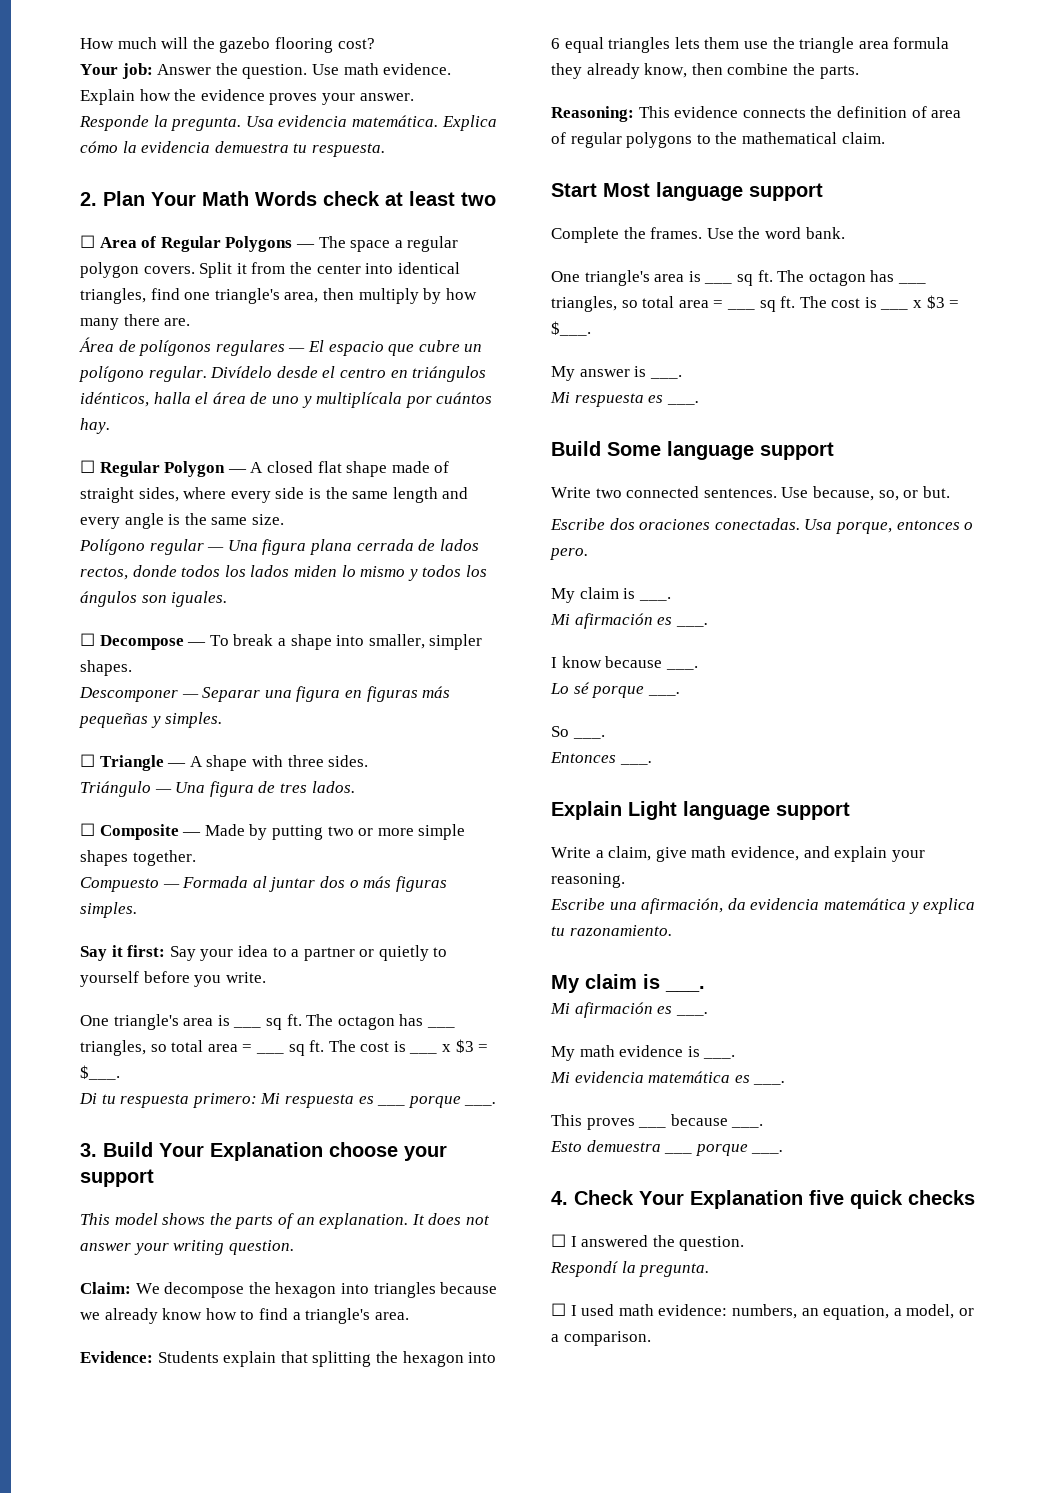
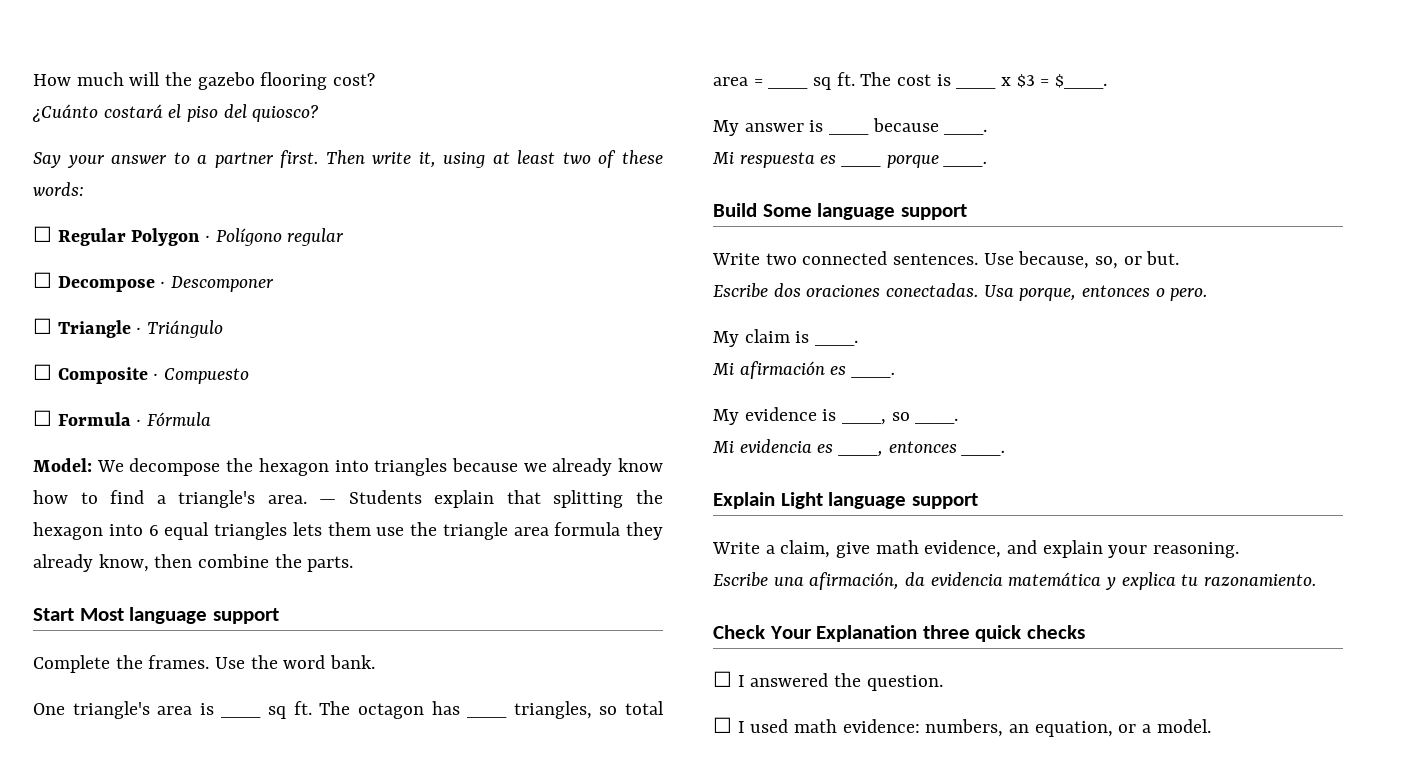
- Your job: Answer the question. Use math evidence. Explain how the evidence proves your answer.
- Responde la pregunta. Usa evidencia matemática. Explica cómo la evidencia demuestra tu respuesta.
- 2. Plan Your Math Words check at least two
- ☐ Area of Regular Polygons — The space a regular polygon covers. Split it from the center into identical triangles, find one triangle's area, then multiply by how many there are.
- Área de polígonos regulares — El espacio que cubre un polígono regular. Divídelo desde el centro en triángulos idénticos, halla el área de uno y multiplícala por cuántos hay.
- ☐ Regular Polygon — A closed flat shape made of straight sides, where every side is the same length and every angle is the same size.
- Polígono regular — Una figura plana cerrada de lados rectos, donde todos los lados miden lo mismo y todos los ángulos son iguales.
- ☐ Decompose — To break a shape into smaller, simpler shapes.
- Descomponer — Separar una figura en figuras más pequeñas y simples.
- ☐ Triangle — A shape with three sides.
- Triángulo — Una figura de tres lados.
- ☐ Composite — Made by putting two or more simple shapes together.
- Compuesto — Formada al juntar dos o más figuras simples.
- Say it first: Say your idea to a partner or quietly to yourself before you write.
- One triangle's area is ___ sq ft. The octagon has ___ triangles, so total area = ___ sq ft. The cost is ___ x $3 = $___.
- Di tu respuesta primero: Mi respuesta es ___ porque ___.
- 3. Build Your Explanation choose your support
- This model shows the parts of an explanation. It does not answer your writing question.
- Claim: We decompose the hexagon into triangles because we already know how to find a triangle's area.
- Evidence: Students explain that splitting the hexagon into 6 equal triangles lets them use the triangle area formula they already know, then combine the parts.
+ ¿Cuánto costará el piso del quiosco?
+ Say your answer to a partner first. Then write it, using at least two of these words:
+ ☐ Regular Polygon · Polígono regular
+ ☐ Decompose · Descomponer
+ ☐ Triangle · Triángulo
+ ☐ Composite · Compuesto
+ ☐ Formula · Fórmula
+ Model: We decompose the hexagon into triangles because we already know how to find a triangle's area. — Students explain that splitting the hexagon into 6 equal triangles lets them use the triangle area formula they already know, then combine the parts.
- Reasoning: This evidence connects the definition of area of regular polygons to the mathematical claim.
- My answer is ___.
+ My answer is ___ because ___.
- Mi respuesta es ___.
+ Mi respuesta es ___ porque ___.
- I know because ___.
- Lo sé porque ___.
- So ___.
- Entonces ___.
+ My evidence is ___, so ___.
+ Mi evidencia es ___, entonces ___.
  Escribe una afirmación, da evidencia matemática y explica tu razonamiento.
- My claim is ___.
- Mi afirmación es ___.
- My math evidence is ___.
- Mi evidencia matemática es ___.
- This proves ___ because ___.
- Esto demuestra ___ porque ___.
- 4. Check Your Explanation five quick checks
+ Check Your Explanation three quick checks
- Respondí la pregunta.
- ☐ I used math evidence: numbers, an equation, a model, or a comparison.
+ ☐ I used math evidence: numbers, an equation, or a model.

